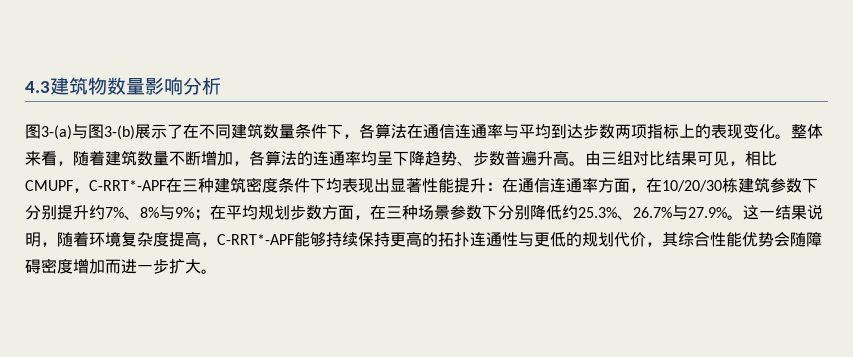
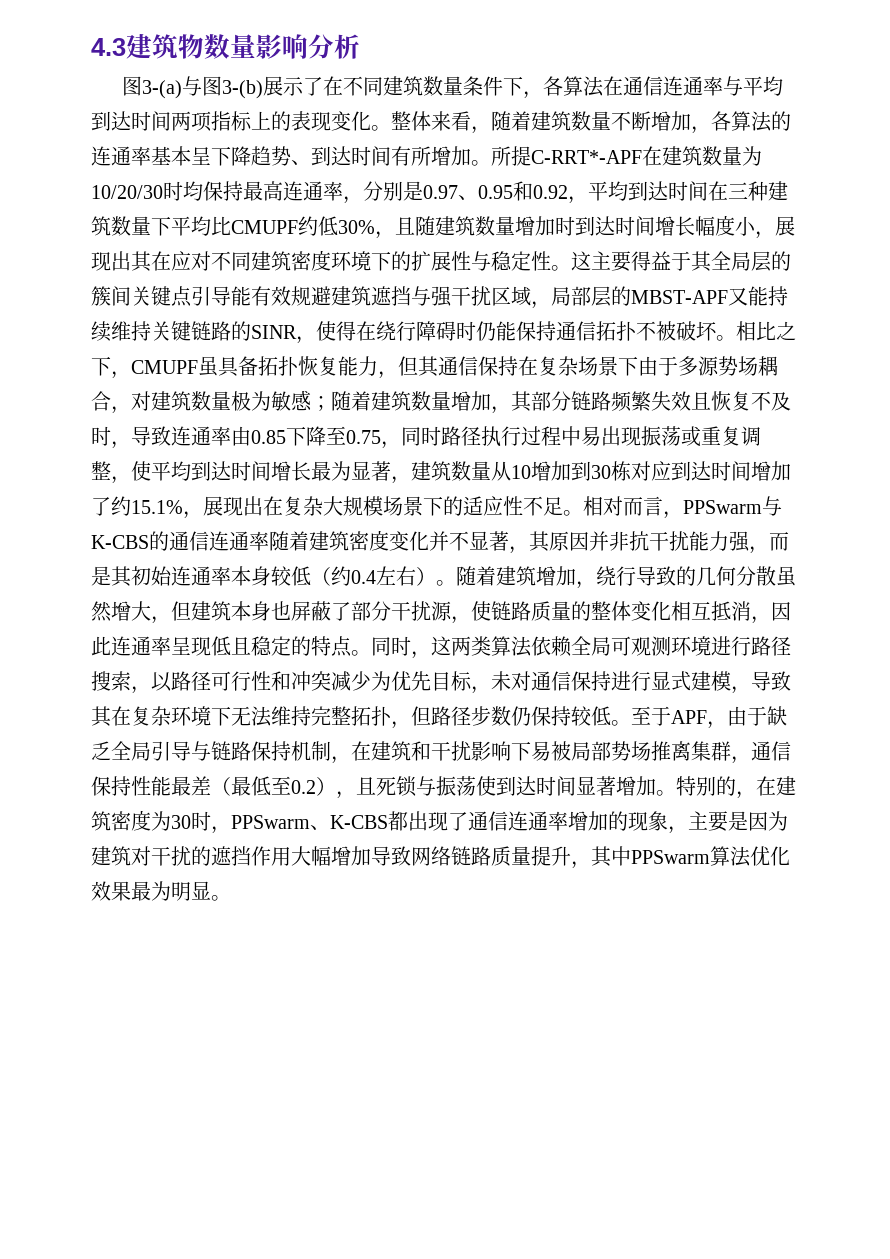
- 图3-(a)与图3-(b)展示了在不同建筑数量条件下，各算法在通信连通率与平均到达步数两项指标上的表现变化。
+ 图3-(a)与图3-(b)展示了在不同建筑数量条件下，各算法在通信连通率与平均到达时间两项指标上的表现变化。
- 整体来看，随着建筑数量不断增加，各算法的连通率均呈下降趋势、步数普遍升高。由三组对比结果可见，相比CMUPF，C-RRT*-APF在三种建筑密度条件下均表现出显著性能提升：在通信连通率方面，在10/20/30栋建筑参数下分别提升约7%、8%与9%；在平均规划步数方面，在三种场景参数下分别降低约25.3%、26.7%与27.9%。这一结果说明，随着环境复杂度提高，C-RRT*-APF能够持续保持更高的拓扑连通性与更低的规划代价，其综合性能优势会随障碍密度增加而进一步扩大。
+ 整体来看，随着建筑数量不断增加，各算法的连通率基本呈下降趋势、到达时间有所增加。所提C-RRT*-APF在建筑数量为10/20/30时均保持最高连通率，分别是0.97、0.95和0.92，平均到达时间在三种建筑数量下平均比CMUPF约低30%，且随建筑数量增加时到达时间增长幅度小，展现出其在应对不同建筑密度环境下的扩展性与稳定性。这主要得益于其全局层的簇间关键点引导能有效规避建筑遮挡与强干扰区域，局部层的MBST-APF又能持续维持关键链路的SINR，使得在绕行障碍时仍能保持通信拓扑不被破坏。相比之下，CMUPF虽具备拓扑恢复能力，但其通信保持在复杂场景下由于多源势场耦合，对建筑数量极为敏感；随着建筑数量增加，其部分链路频繁失效且恢复不及时，导致连通率由0.85下降至0.75，同时路径执行过程中易出现振荡或重复调整，使平均到达时间增长最为显著，建筑数量从10增加到30栋对应到达时间增加了约15.1%，展现出在复杂大规模场景下的适应性不足。相对而言，PPSwarm与K-CBS的通信连通率随着建筑密度变化并不显著，其原因并非抗干扰能力强，而是其初始连通率本身较低（约0.4左右）。随着建筑增加，绕行导致的几何分散虽然增大，但建筑本身也屏蔽了部分干扰源，使链路质量的整体变化相互抵消，因此连通率呈现低且稳定的特点。同时，这两类算法依赖全局可观测环境进行路径搜索，以路径可行性和冲突减少为优先目标，未对通信保持进行显式建模，导致其在复杂环境下无法维持完整拓扑，但路径步数仍保持较低。至于APF，由于缺乏全局引导与链路保持机制，在建筑和干扰影响下易被局部势场推离集群，通信保持性能最差（最低至0.2），且死锁与振荡使到达时间显著增加。特别的，在建筑密度为30时，PPSwarm、K-CBS都出现了通信连通率增加的现象，主要是因为建筑对干扰的遮挡作用大幅增加导致网络链路质量提升，其中PPSwarm算法优化效果最为明显。

